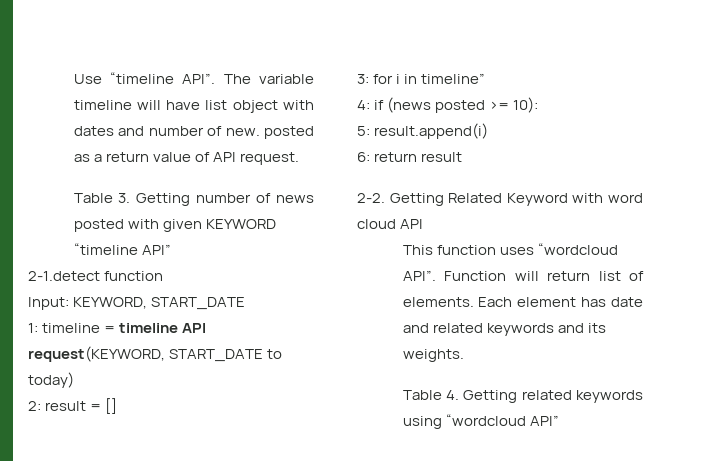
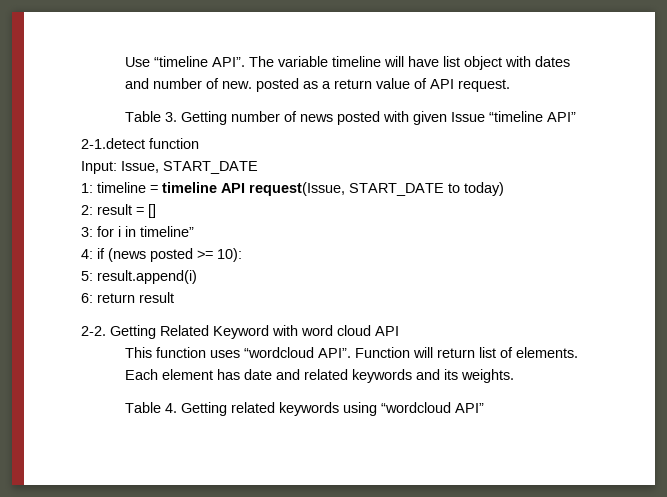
- Table 3. Getting number of news posted with given KEYWORD “timeline API”
+ Table 3. Getting number of news posted with given Issue “timeline API”
- Input: KEYWORD, START_DATE
+ Input: Issue, START_DATE
- 1: timeline = timeline API request(KEYWORD, START_DATE to today)
+ 1: timeline = timeline API request(Issue, START_DATE to today)

